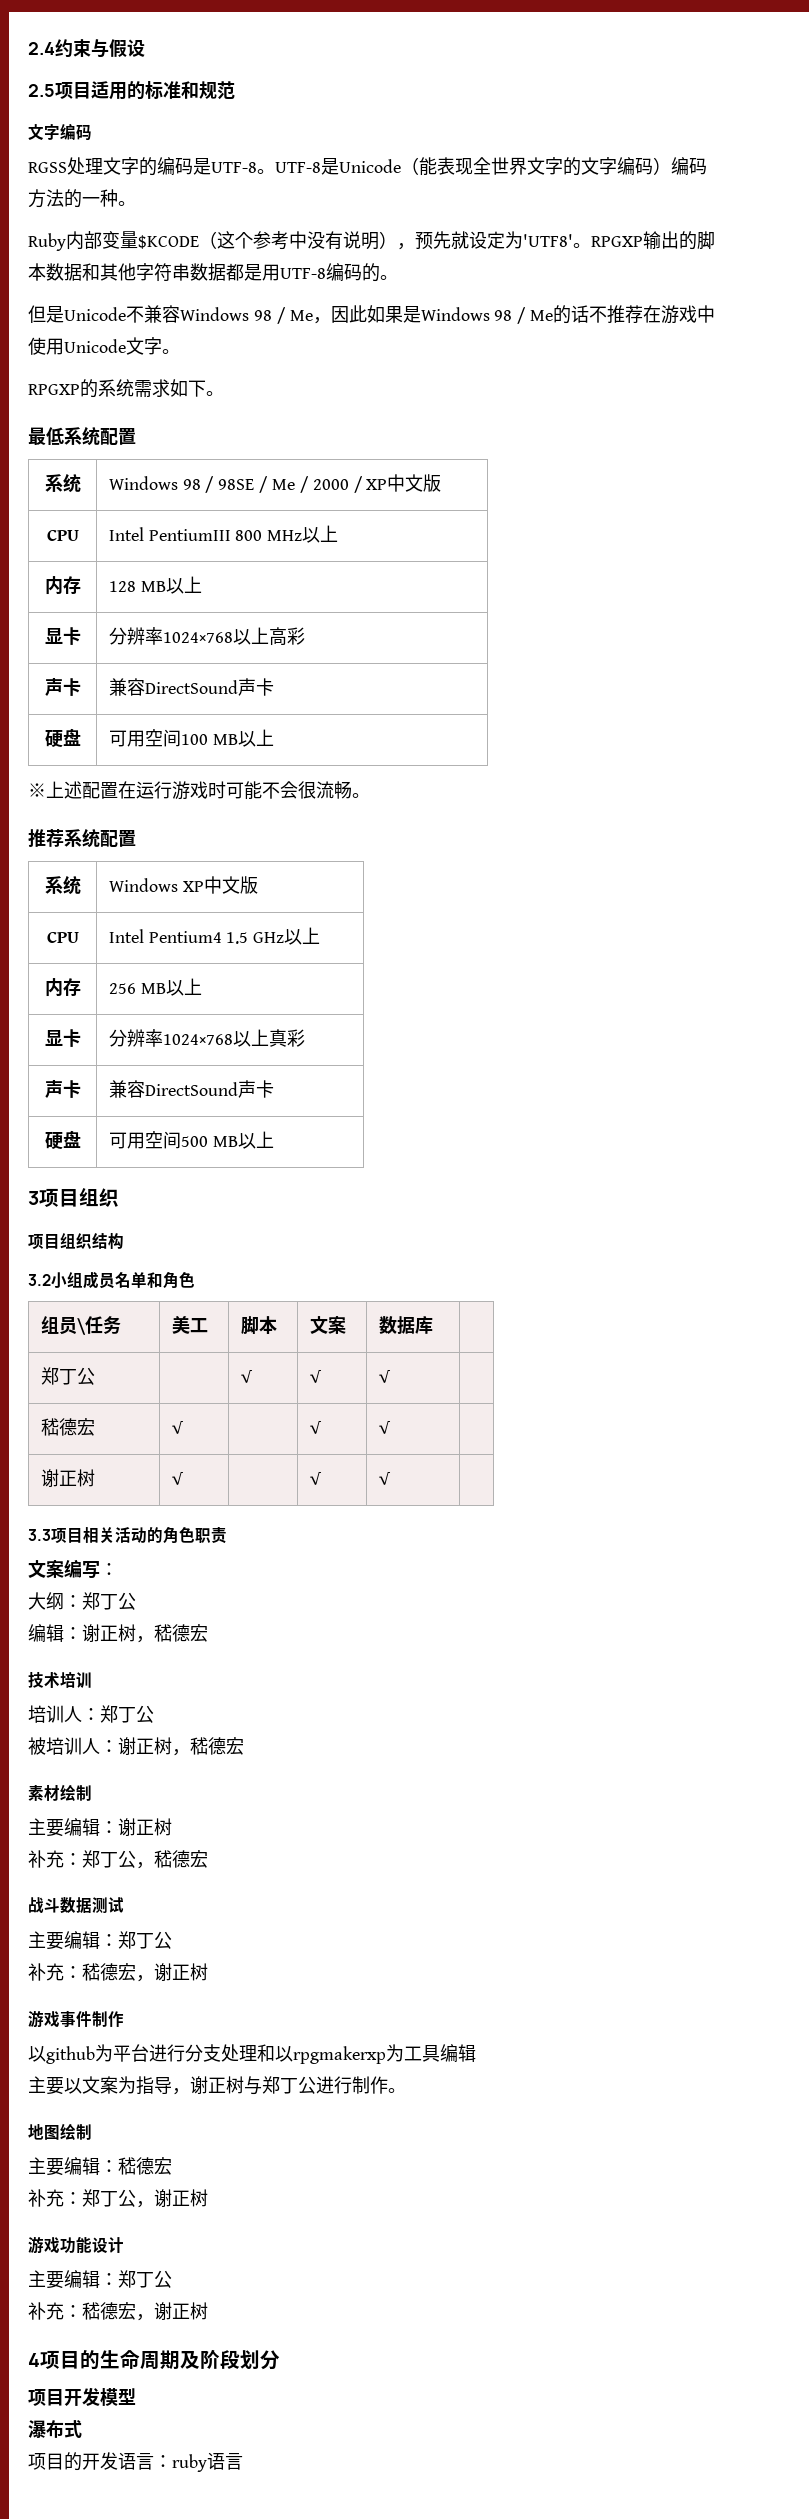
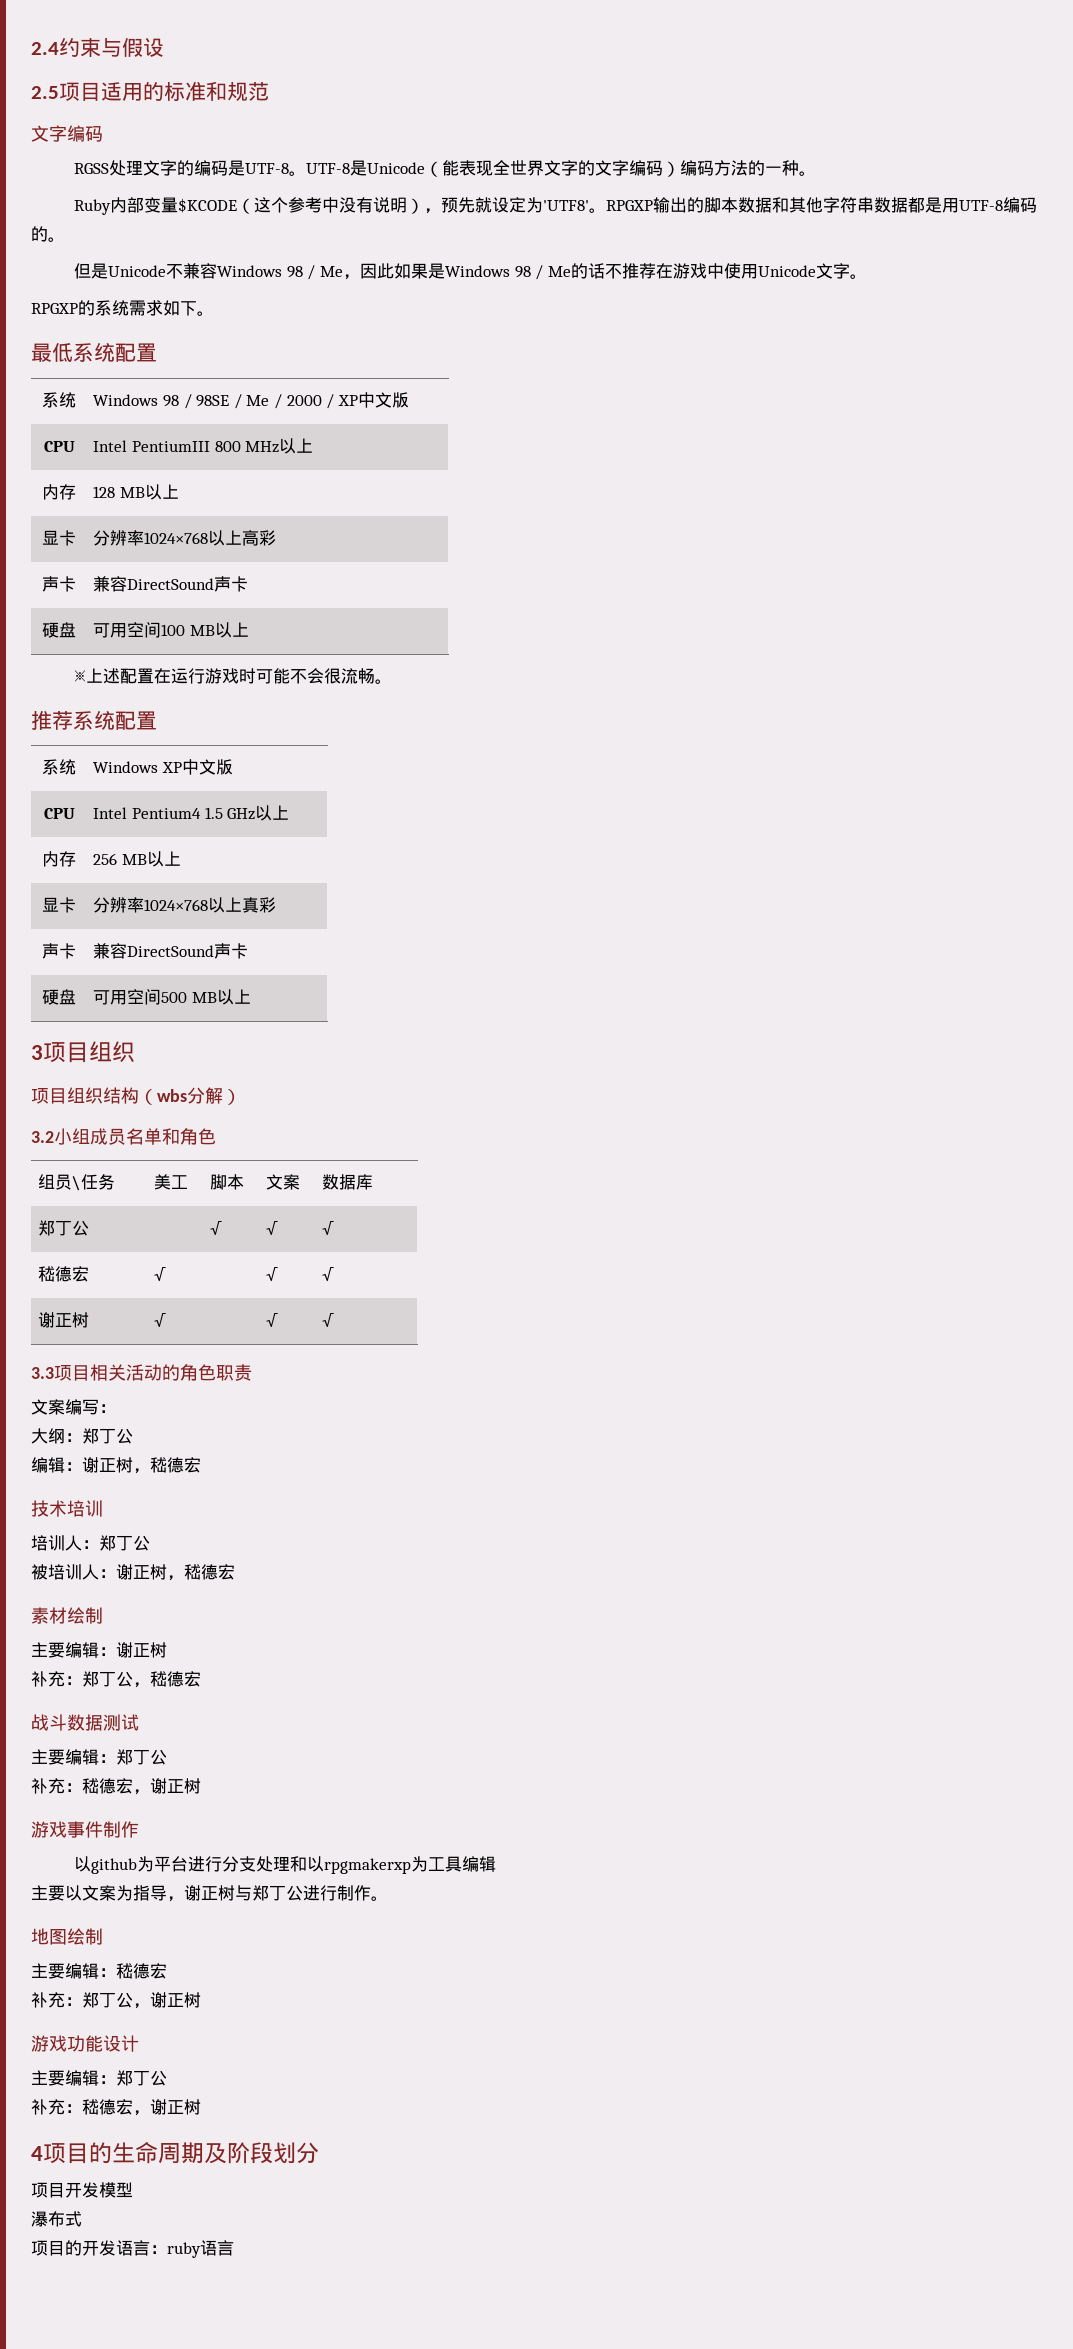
- 项目组织结构
+ 项目组织结构（wbs分解）

